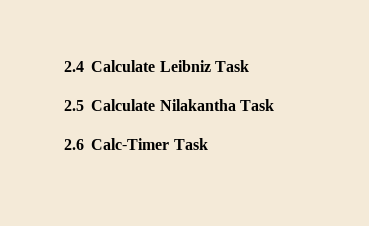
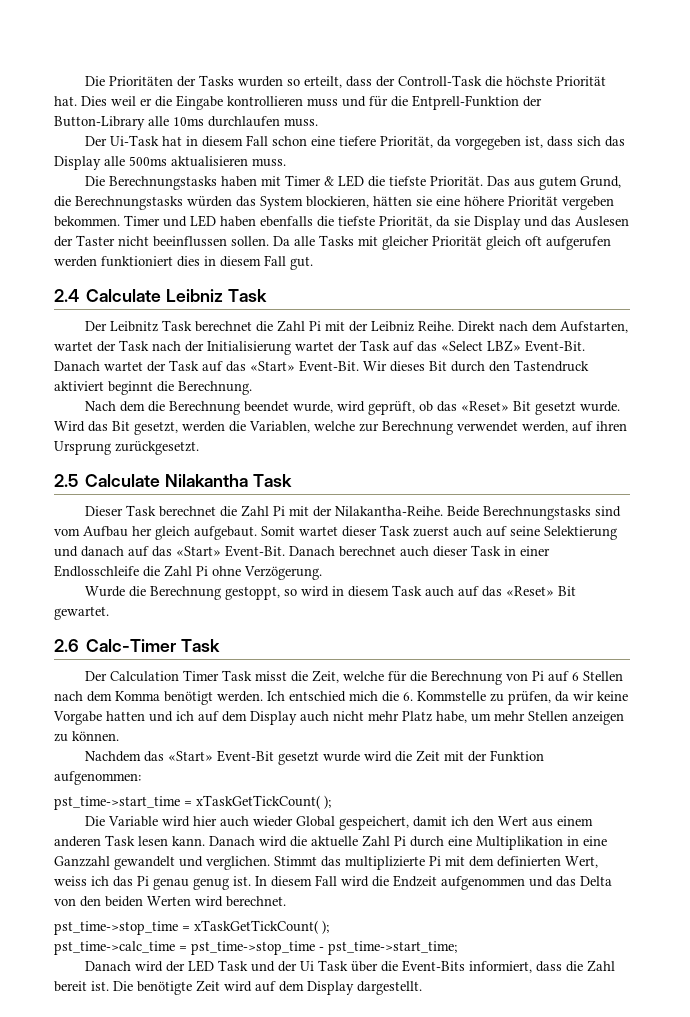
+ Die Prioritäten der Tasks wurden so erteilt, dass der Controll-Task die höchste Priorität hat. Dies weil er die Eingabe kontrollieren muss und für die Entprell-Funktion der Button-Library alle 10ms durchlaufen muss.
+ Der Ui-Task hat in diesem Fall schon eine tiefere Priorität, da vorgegeben ist, dass sich das Display alle 500ms aktualisieren muss.
+ Die Berechnungstasks haben mit Timer & LED die tiefste Priorität. Das aus gutem Grund, die Berechnungstasks würden das System blockieren, hätten sie eine höhere Priorität vergeben bekommen. Timer und LED haben ebenfalls die tiefste Priorität, da sie Display und das Auslesen der Taster nicht beeinflussen sollen. Da alle Tasks mit gleicher Priorität gleich oft aufgerufen werden funktioniert dies in diesem Fall gut.
  2.4 Calculate Leibniz Task
+ Der Leibnitz Task berechnet die Zahl Pi mit der Leibniz Reihe. Direkt nach dem Aufstarten, wartet der Task nach der Initialisierung wartet der Task auf das «Select LBZ» Event-Bit. Danach wartet der Task auf das «Start» Event-Bit. Wir dieses Bit durch den Tastendruck aktiviert beginnt die Berechnung.
+ Nach dem die Berechnung beendet wurde, wird geprüft, ob das «Reset» Bit gesetzt wurde. Wird das Bit gesetzt, werden die Variablen, welche zur Berechnung verwendet werden, auf ihren Ursprung zurückgesetzt.
  2.5 Calculate Nilakantha Task
+ Dieser Task berechnet die Zahl Pi mit der Nilakantha-Reihe. Beide Berechnungstasks sind vom Aufbau her gleich aufgebaut. Somit wartet dieser Task zuerst auch auf seine Selektierung und danach auf das «Start» Event-Bit. Danach berechnet auch dieser Task in einer Endlosschleife die Zahl Pi ohne Verzögerung.
+ Wurde die Berechnung gestoppt, so wird in diesem Task auch auf das «Reset» Bit gewartet.
  2.6 Calc-Timer Task
+ Der Calculation Timer Task misst die Zeit, welche für die Berechnung von Pi auf 6 Stellen nach dem Komma benötigt werden. Ich entschied mich die 6. Kommstelle zu prüfen, da wir keine Vorgabe hatten und ich auf dem Display auch nicht mehr Platz habe, um mehr Stellen anzeigen zu können.
+ Nachdem das «Start» Event-Bit gesetzt wurde wird die Zeit mit der Funktion aufgenommen:
+ pst_time->start_time = xTaskGetTickCount( );
+ Die Variable wird hier auch wieder Global gespeichert, damit ich den Wert aus einem anderen Task lesen kann. Danach wird die aktuelle Zahl Pi durch eine Multiplikation in eine Ganzzahl gewandelt und verglichen. Stimmt das multiplizierte Pi mit dem definierten Wert, weiss ich das Pi genau genug ist. In diesem Fall wird die Endzeit aufgenommen und das Delta von den beiden Werten wird berechnet.
+ pst_time->stop_time = xTaskGetTickCount( );
+ pst_time->calc_time = pst_time->stop_time - pst_time->start_time;
+ Danach wird der LED Task und der Ui Task über die Event-Bits informiert, dass die Zahl bereit ist. Die benötigte Zeit wird auf dem Display dargestellt.

